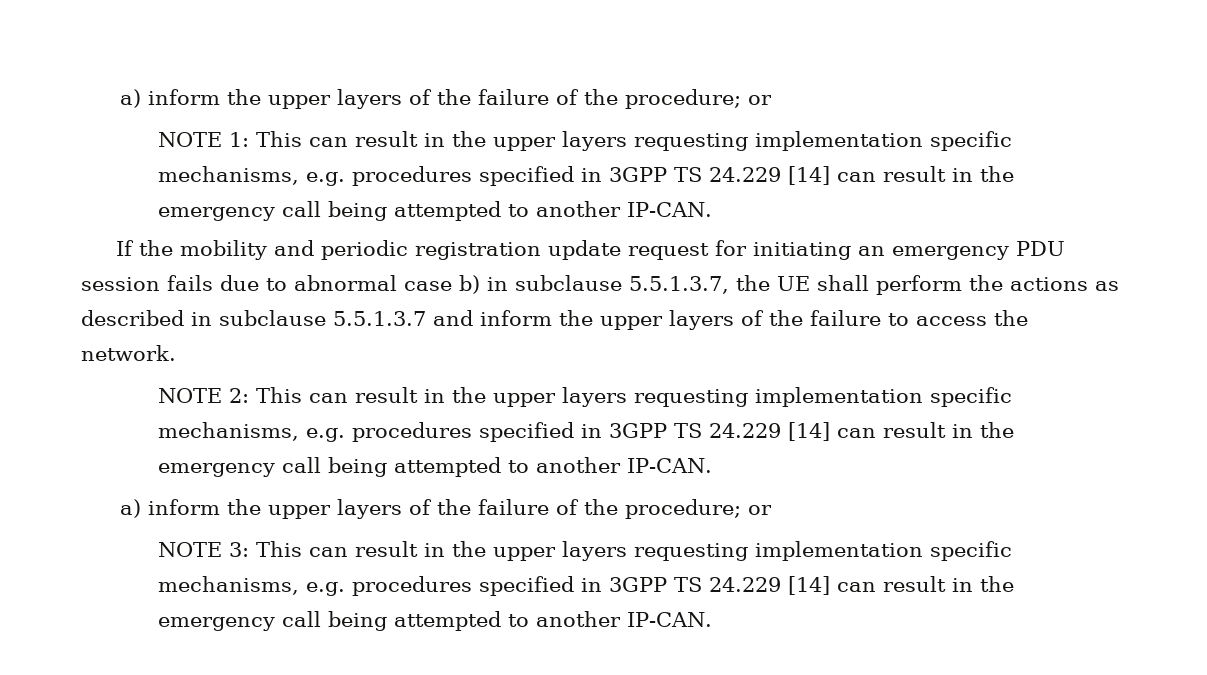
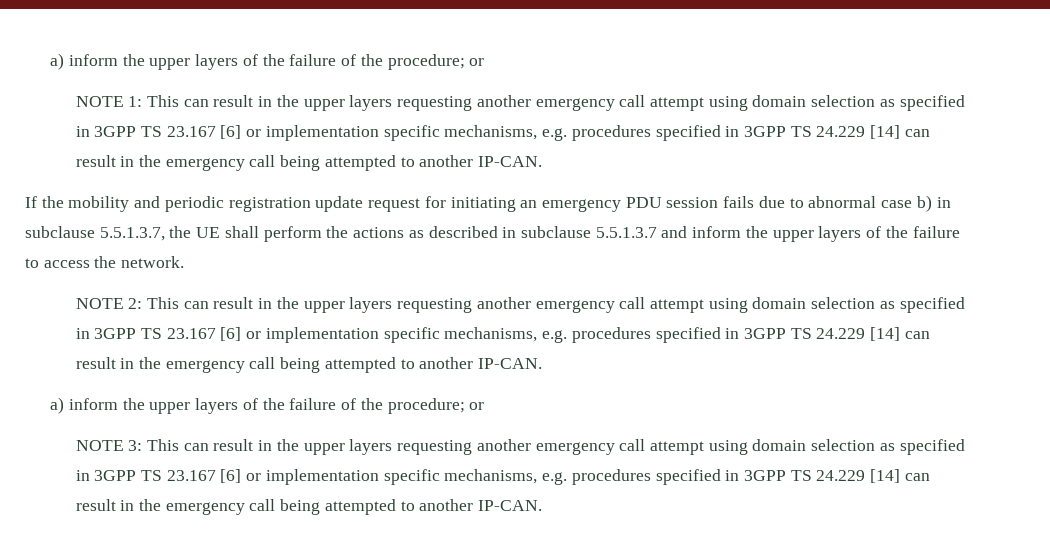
- NOTE 1: This can result in the upper layers requesting implementation specific mechanisms, e.g. procedures specified in 3GPP TS 24.229 [14] can result in the emergency call being attempted to another IP-CAN.
+ NOTE 1: This can result in the upper layers requesting another emergency call attempt using domain selection as specified in 3GPP TS 23.167 [6] or implementation specific mechanisms, e.g. procedures specified in 3GPP TS 24.229 [14] can result in the emergency call being attempted to another IP-CAN.
- NOTE 2: This can result in the upper layers requesting implementation specific mechanisms, e.g. procedures specified in 3GPP TS 24.229 [14] can result in the emergency call being attempted to another IP-CAN.
+ NOTE 2: This can result in the upper layers requesting another emergency call attempt using domain selection as specified in 3GPP TS 23.167 [6] or implementation specific mechanisms, e.g. procedures specified in 3GPP TS 24.229 [14] can result in the emergency call being attempted to another IP-CAN.
- NOTE 3: This can result in the upper layers requesting implementation specific mechanisms, e.g. procedures specified in 3GPP TS 24.229 [14] can result in the emergency call being attempted to another IP-CAN.
+ NOTE 3: This can result in the upper layers requesting another emergency call attempt using domain selection as specified in 3GPP TS 23.167 [6] or implementation specific mechanisms, e.g. procedures specified in 3GPP TS 24.229 [14] can result in the emergency call being attempted to another IP-CAN.

